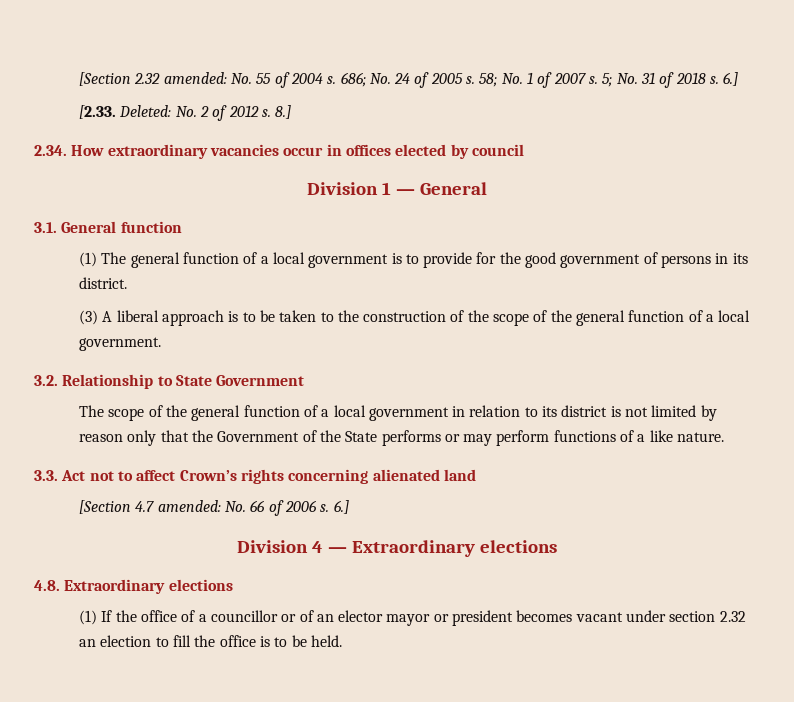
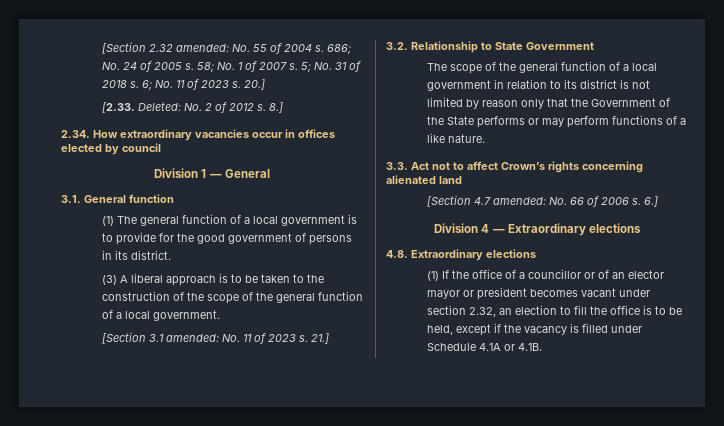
- 5; No. 31 of 2018 s. 6.]
+ 5; No. 31 of 2018 s. 6; No. 11 of 2023 s. 20.]
+ [Section 3.1 amended: No. 11 of 2023 s. 21.]
- (1) If the office of a councillor or of an elector mayor or president becomes vacant under section 2.32 an election to fill the office is to be held.
+ (1) If the office of a councillor or of an elector mayor or president becomes vacant under section 2.32, an election to fill the office is to be held, except if the vacancy is filled under Schedule 4.1A or 4.1B.

